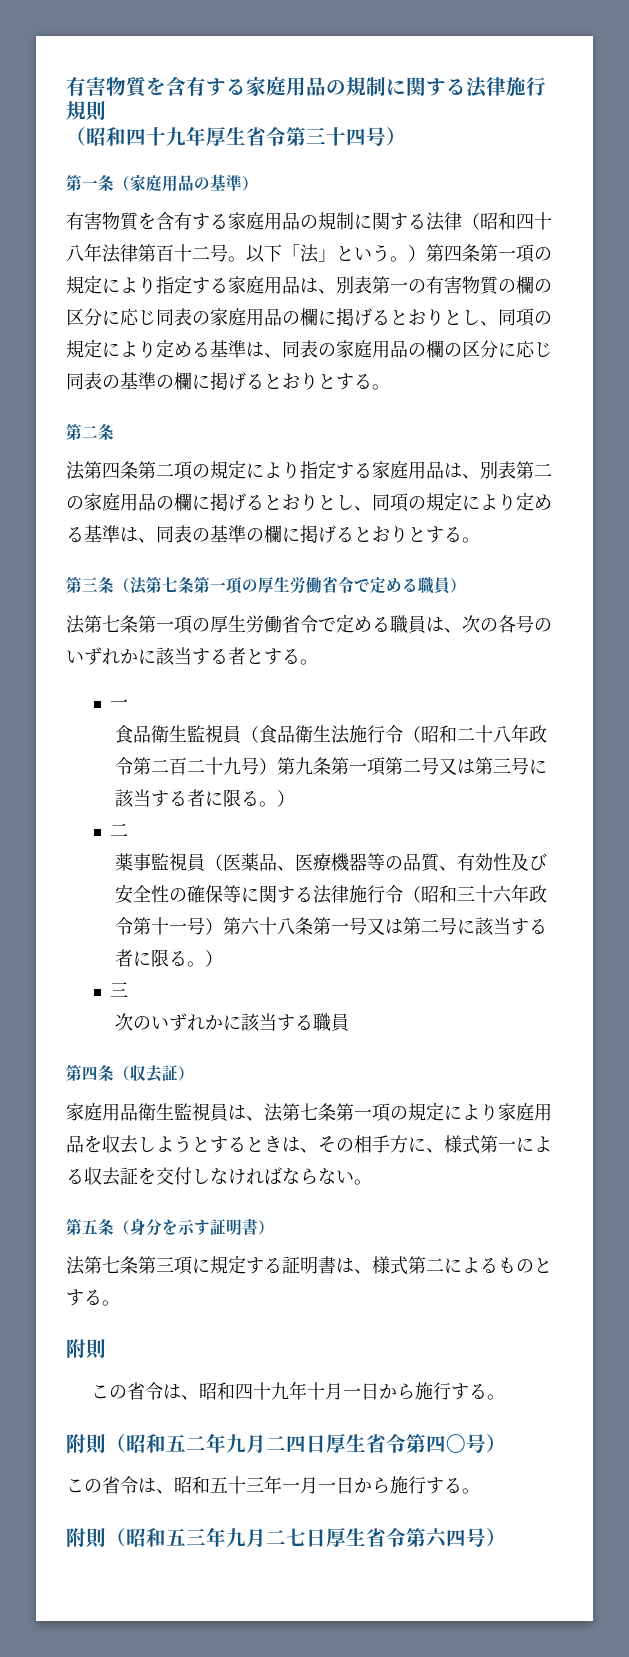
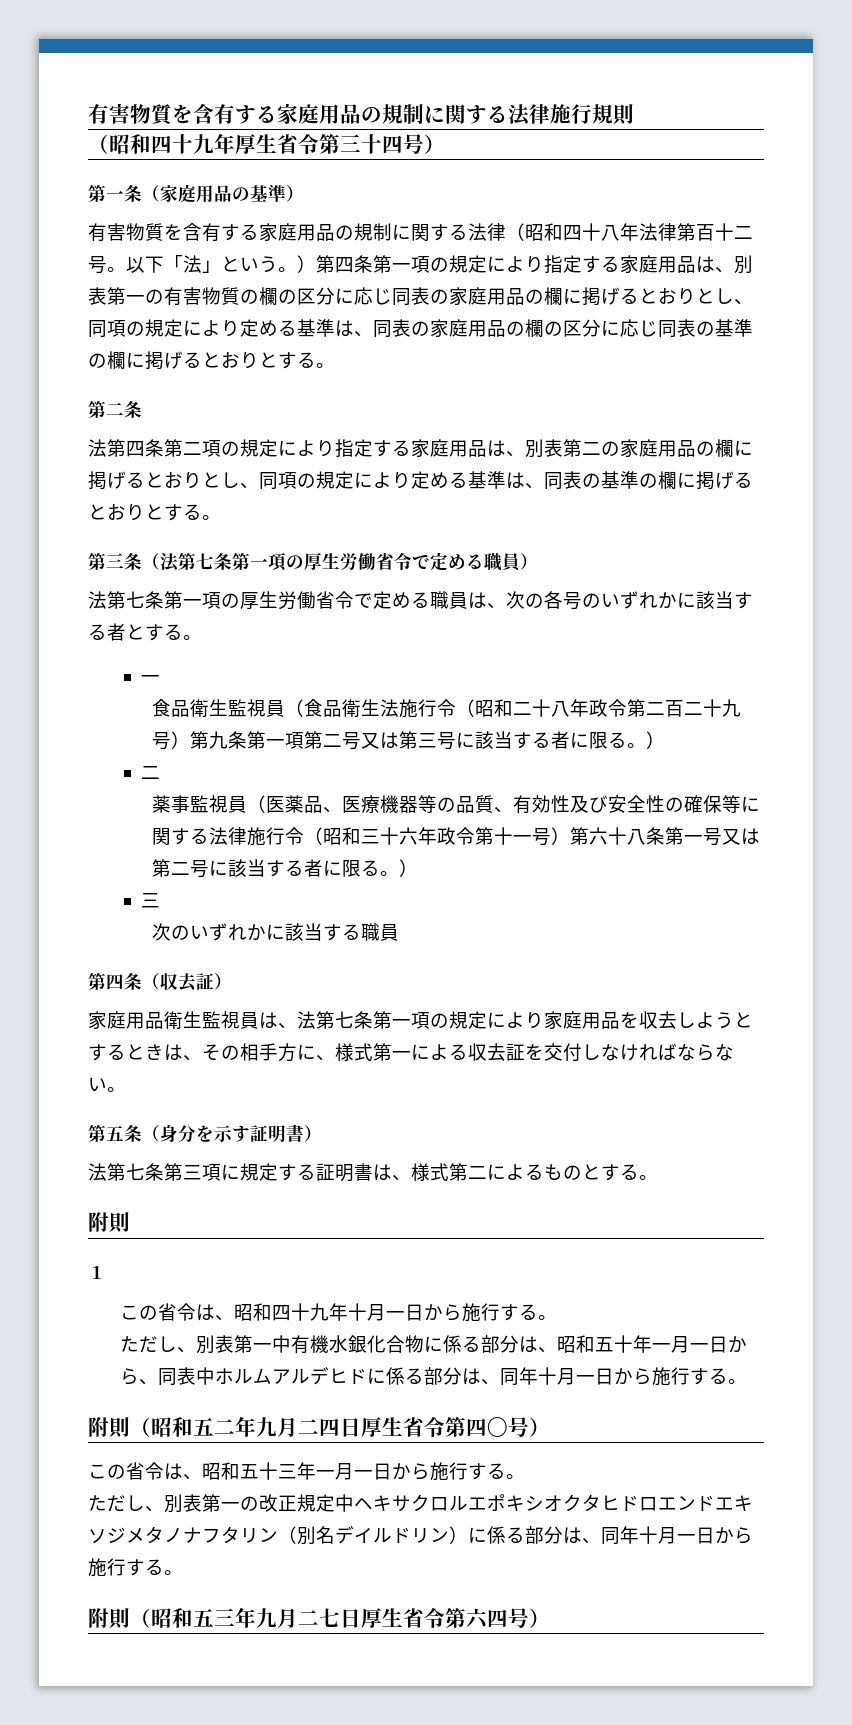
+ １
+ ただし、別表第一中有機水銀化合物に係る部分は、昭和五十年一月一日から、同表中ホルムアルデヒドに係る部分は、同年十月一日から施行する。
+ ただし、別表第一の改正規定中ヘキサクロルエポキシオクタヒドロエンドエキソジメタノナフタリン（別名デイルドリン）に係る部分は、同年十月一日から施行する。

